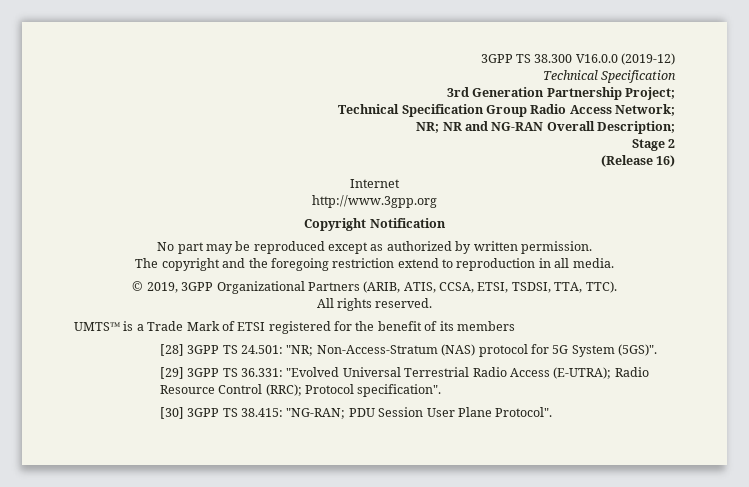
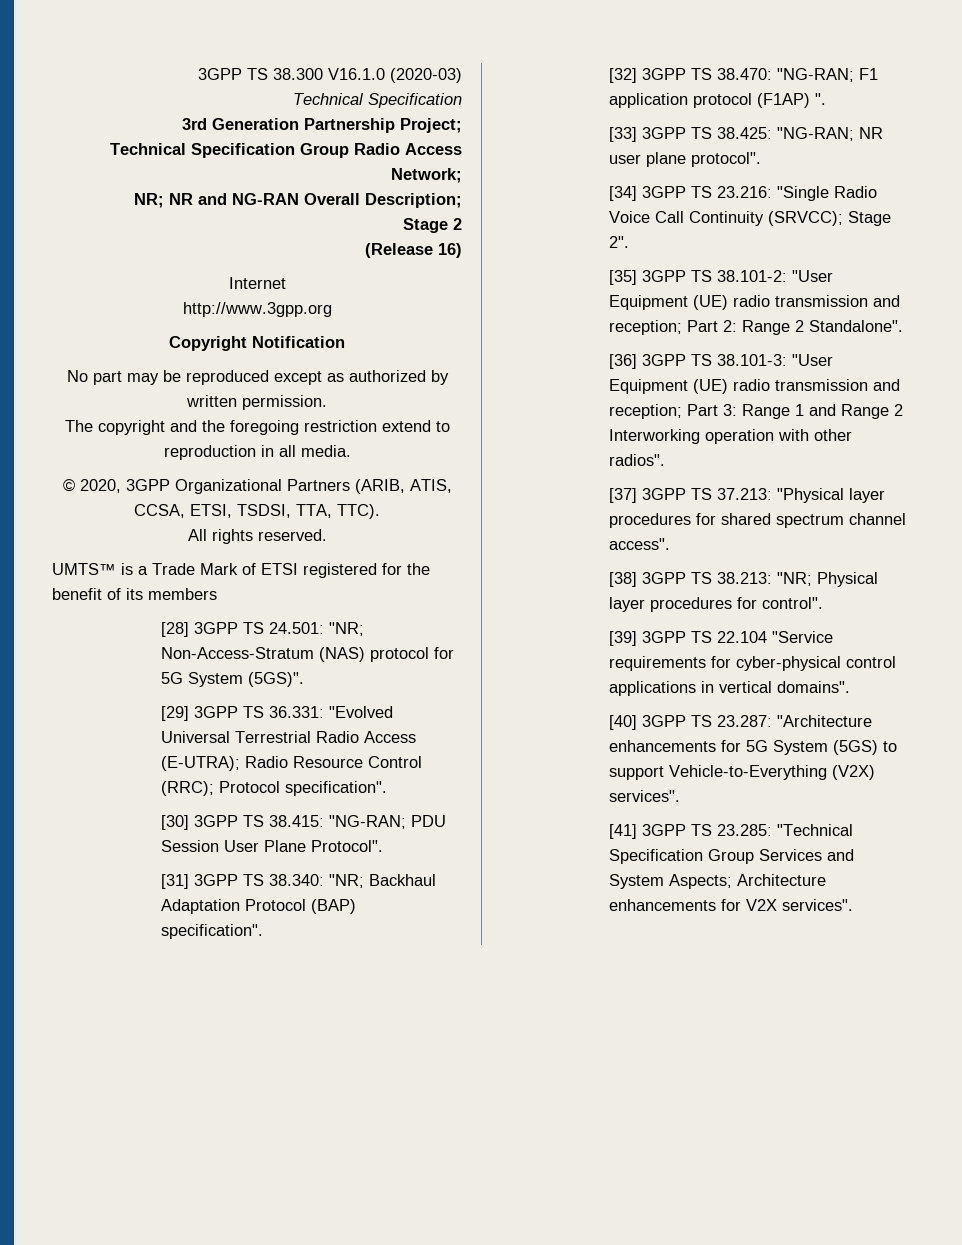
- 3GPP TS 38.300 V16.0.0 (2019-12)
+ 3GPP TS 38.300 V16.1.0 (2020-03)
- © 2019, 3GPP Organizational Partners (ARIB, ATIS, CCSA, ETSI, TSDSI, TTA, TTC).
+ © 2020, 3GPP Organizational Partners (ARIB, ATIS, CCSA, ETSI, TSDSI, TTA, TTC).
+ [31] 3GPP TS 38.340: "NR; Backhaul Adaptation Protocol (BAP) specification".
+ [32] 3GPP TS 38.470: "NG-RAN; F1 application protocol (F1AP) ".
+ [33] 3GPP TS 38.425: "NG-RAN; NR user plane protocol".
+ [34] 3GPP TS 23.216: "Single Radio Voice Call Continuity (SRVCC); Stage 2".
+ [35] 3GPP TS 38.101-2: "User Equipment (UE) radio transmission and reception; Part 2: Range 2 Standalone".
+ [36] 3GPP TS 38.101-3: "User Equipment (UE) radio transmission and reception; Part 3: Range 1 and Range 2 Interworking operation with other radios".
+ [37] 3GPP TS 37.213: "Physical layer procedures for shared spectrum channel access".
+ [38] 3GPP TS 38.213: "NR; Physical layer procedures for control".
+ [39] 3GPP TS 22.104 "Service requirements for cyber-physical control applications in vertical domains".
+ [40] 3GPP TS 23.287: "Architecture enhancements for 5G System (5GS) to support Vehicle-to-Everything (V2X) services".
+ [41] 3GPP TS 23.285: "Technical Specification Group Services and System Aspects; Architecture enhancements for V2X services".

